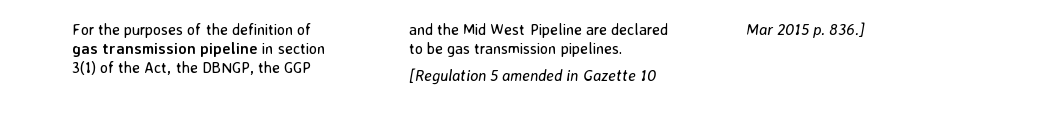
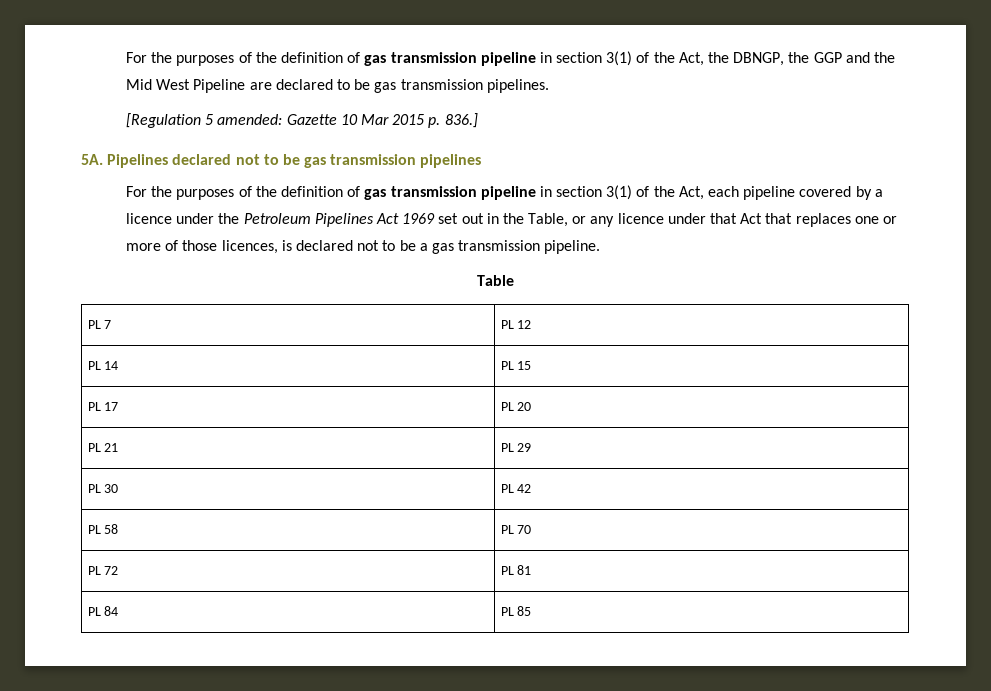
- [Regulation 5 amended in Gazette 10 Mar 2015 p. 836.]
+ [Regulation 5 amended: Gazette 10 Mar 2015 p. 836.]
+ 5A. Pipelines declared not to be gas transmission pipelines
+ For the purposes of the definition of gas transmission pipeline in section 3(1) of the Act, each pipeline covered by a licence under the Petroleum Pipelines Act 1969 set out in the Table, or any licence under that Act that replaces one or more of those licences, is declared not to be a gas transmission pipeline.
+ Table
+ PL 7 | PL 12
+ PL 14 | PL 15
+ PL 17 | PL 20
+ PL 21 | PL 29
+ PL 30 | PL 42
+ PL 58 | PL 70
+ PL 72 | PL 81
+ PL 84 | PL 85

